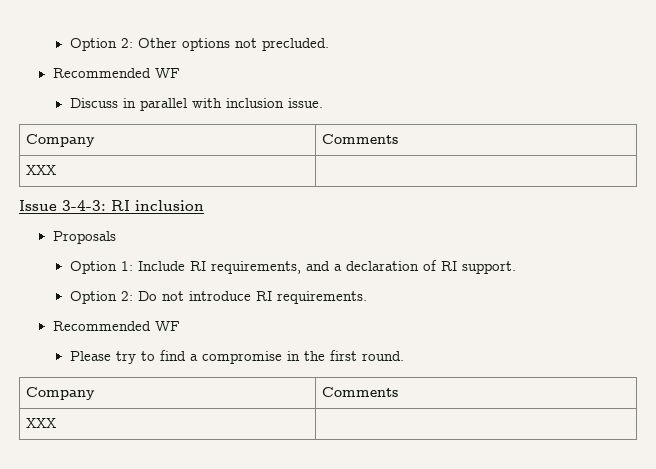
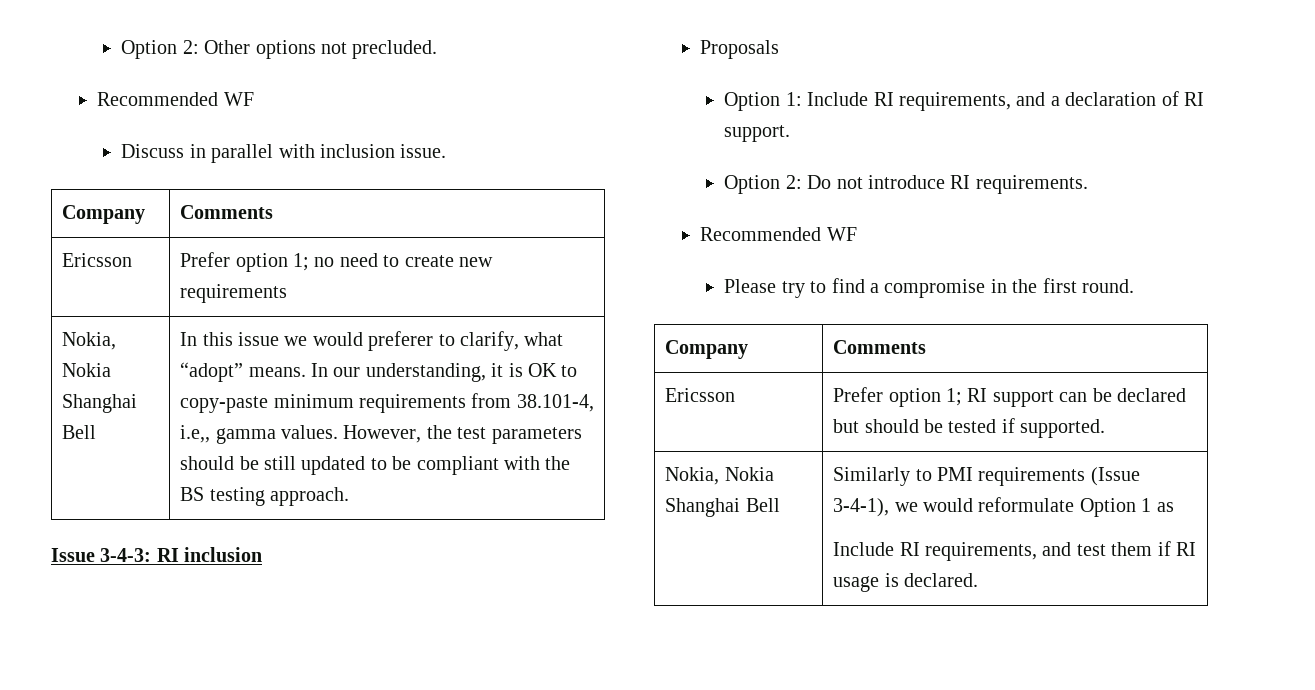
  Discuss in parallel with inclusion issue.
  Company | Comments
- XXX |
+ Ericsson | Prefer option 1; no need to create new requirements
+ Nokia, Nokia Shanghai Bell | In this issue we would preferer to clarify, what “adopt” means. In our understanding, it is OK to copy-paste minimum requirements from 38.101-4, i.e,, gamma values. However, the test parameters should be still updated to be compliant with the BS testing approach.
  Please try to find a compromise in the first round.
  Company | Comments
- XXX |
+ Ericsson | Prefer option 1; RI support can be declared but should be tested if supported.
+ Nokia, Nokia Shanghai Bell | Similarly to PMI requirements (Issue 3-4-1), we would reformulate Option 1 as
+ Include RI requirements, and test them if RI usage is declared.

